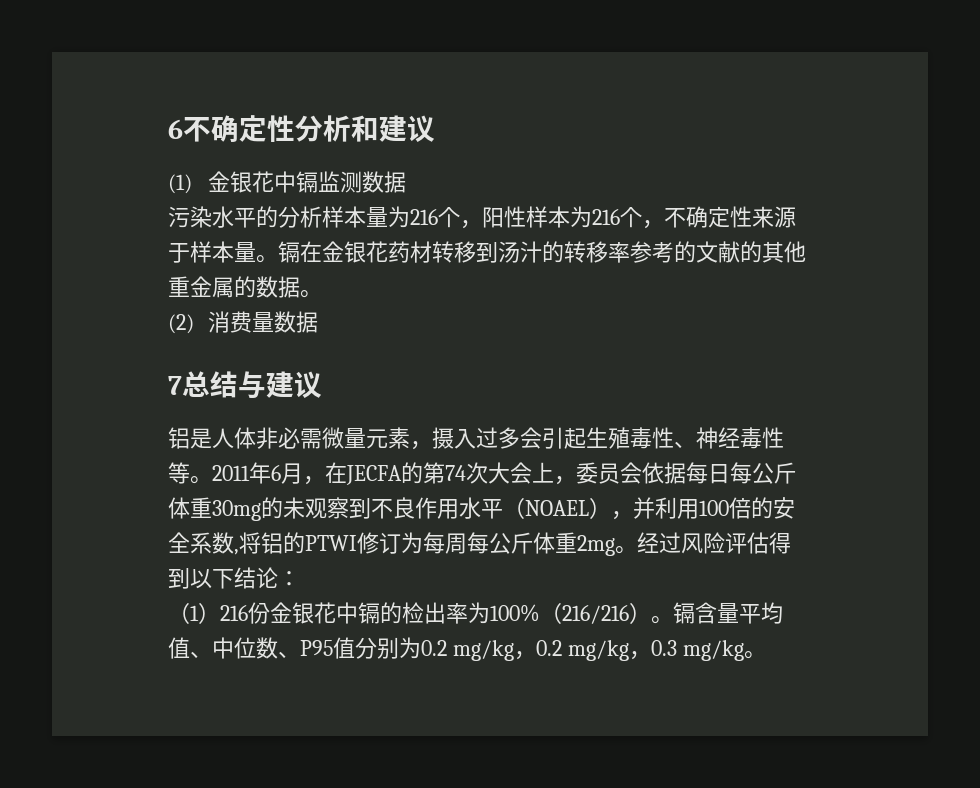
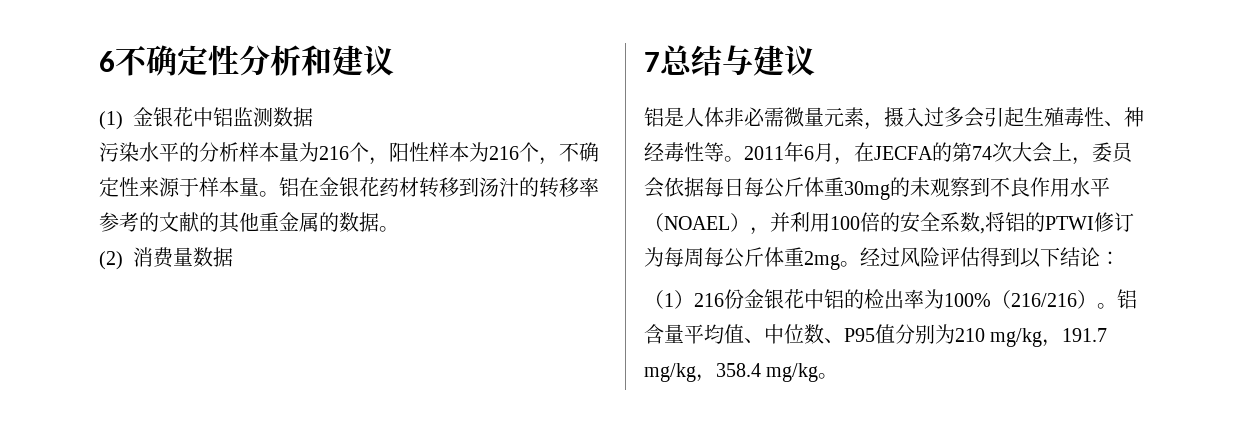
- (1)金银花中镉监测数据
+ (1)金银花中铝监测数据
- 镉在金银花药材转移到汤汁的转移率参考的文献的其他重金属的数据。
+ 铝在金银花药材转移到汤汁的转移率参考的文献的其他重金属的数据。
- （1）216份金银花中镉的检出率为100%（216/216）。
+ （1）216份金银花中铝的检出率为100%（216/216）。
- 镉含量平均值、中位数、P95值分别为0.2 mg/kg，0.2 mg/kg，0.3 mg/kg。
+ 铝含量平均值、中位数、P95值分别为210 mg/kg，191.7 mg/kg，358.4 mg/kg。

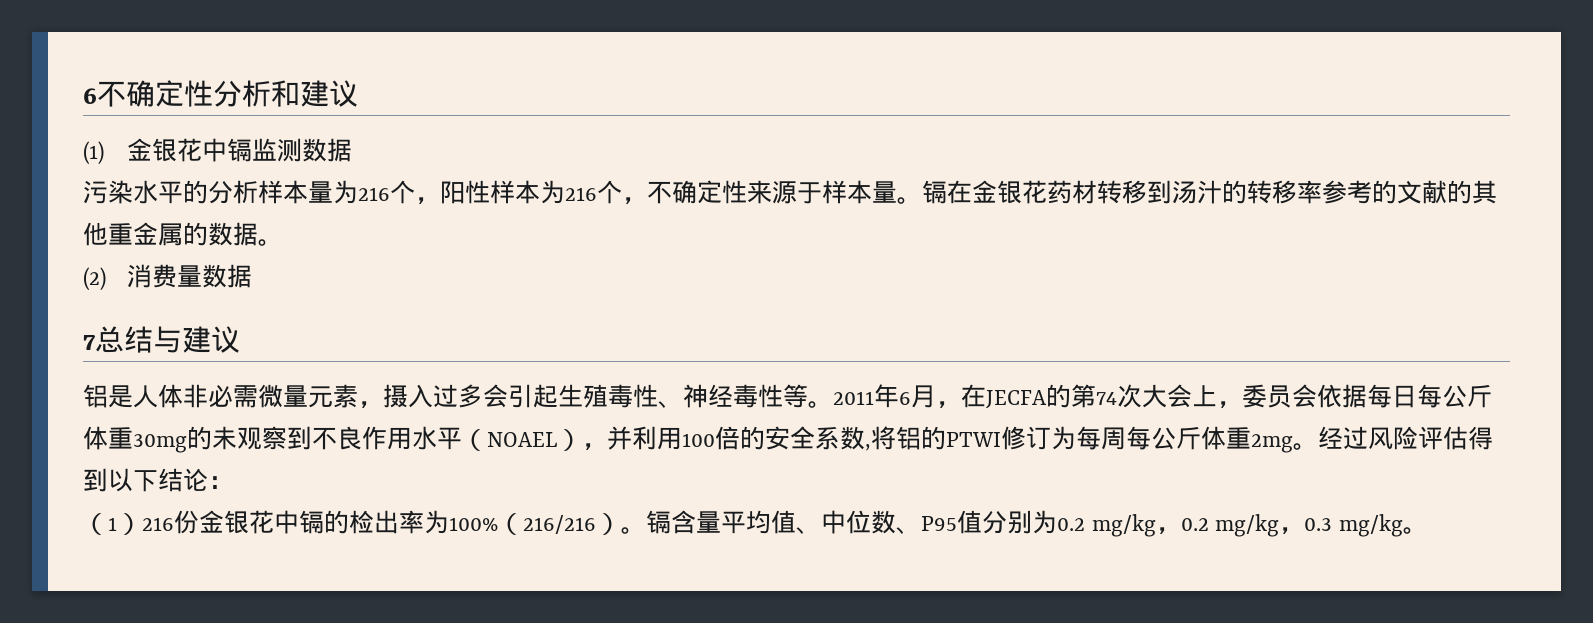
- (1)金银花中铝监测数据
+ (1)金银花中镉监测数据
- 铝在金银花药材转移到汤汁的转移率参考的文献的其他重金属的数据。
+ 镉在金银花药材转移到汤汁的转移率参考的文献的其他重金属的数据。
- （1）216份金银花中铝的检出率为100%（216/216）。
+ （1）216份金银花中镉的检出率为100%（216/216）。
- 铝含量平均值、中位数、P95值分别为210 mg/kg，191.7 mg/kg，358.4 mg/kg。
+ 镉含量平均值、中位数、P95值分别为0.2 mg/kg，0.2 mg/kg，0.3 mg/kg。

